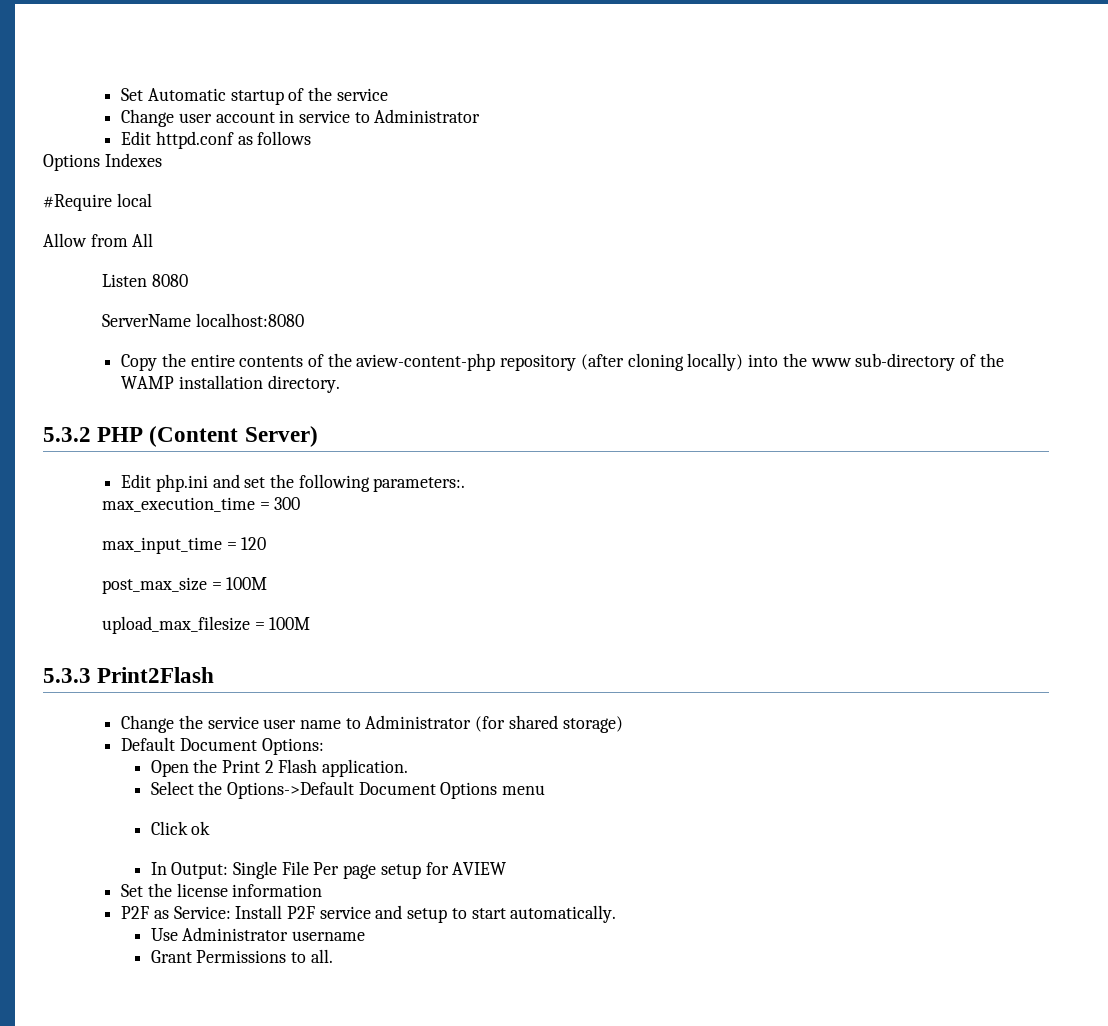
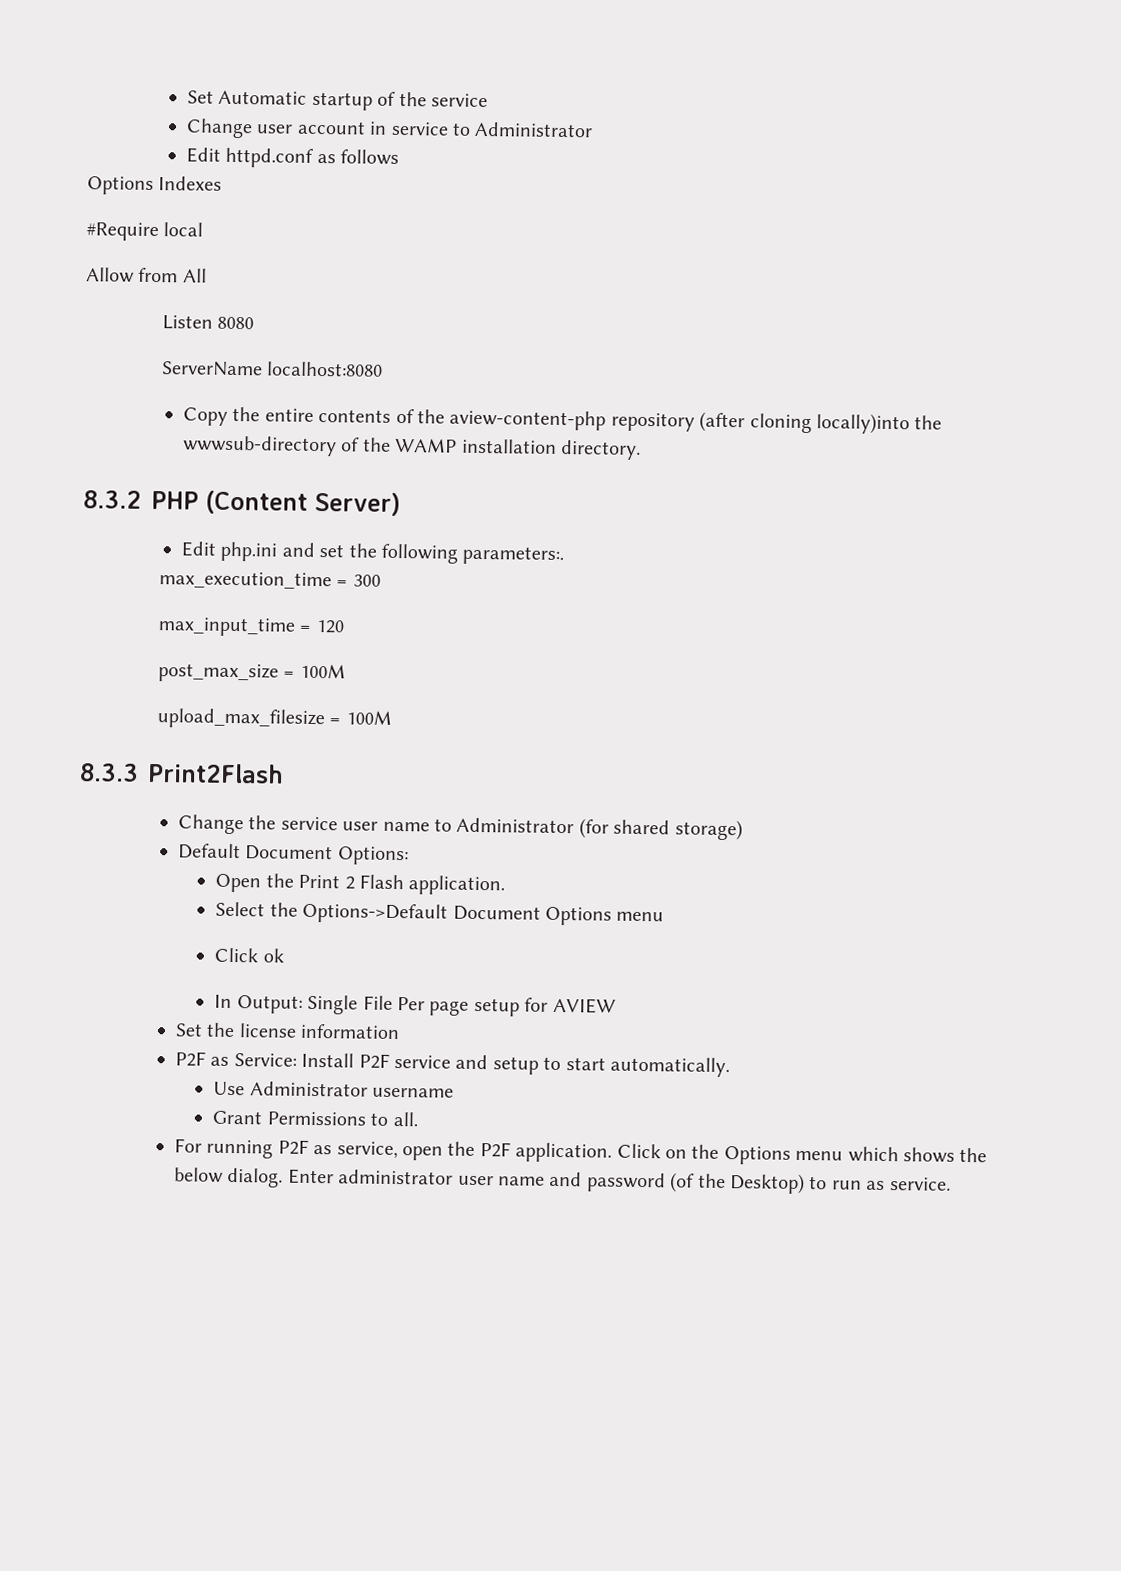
- Copy the entire contents of the aview-content-php repository (after cloning locally) into the www sub-directory of the WAMP installation directory.
+ Copy the entire contents of the aview-content-php repository (after cloning locally)into the wwwsub-directory of the WAMP installation directory.
- 5.3.2 PHP (Content Server)
+ 8.3.2 PHP (Content Server)
- 5.3.3 Print2Flash
+ 8.3.3 Print2Flash
+ For running P2F as service, open the P2F application. Click on the Options menu which shows the below dialog. Enter administrator user name and password (of the Desktop) to run as service.

